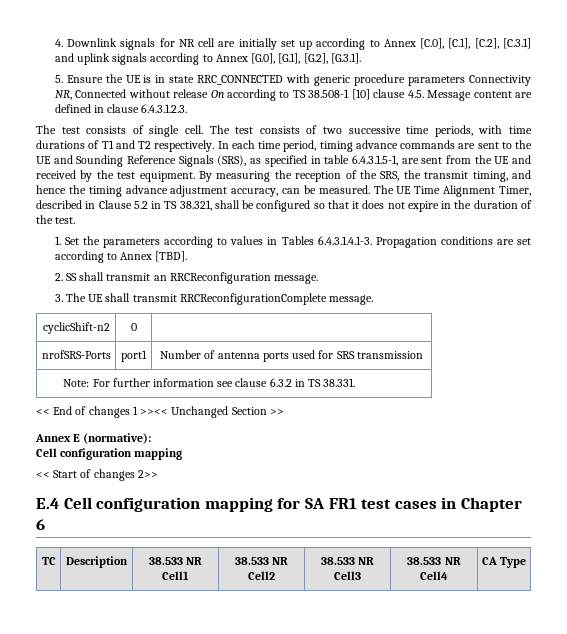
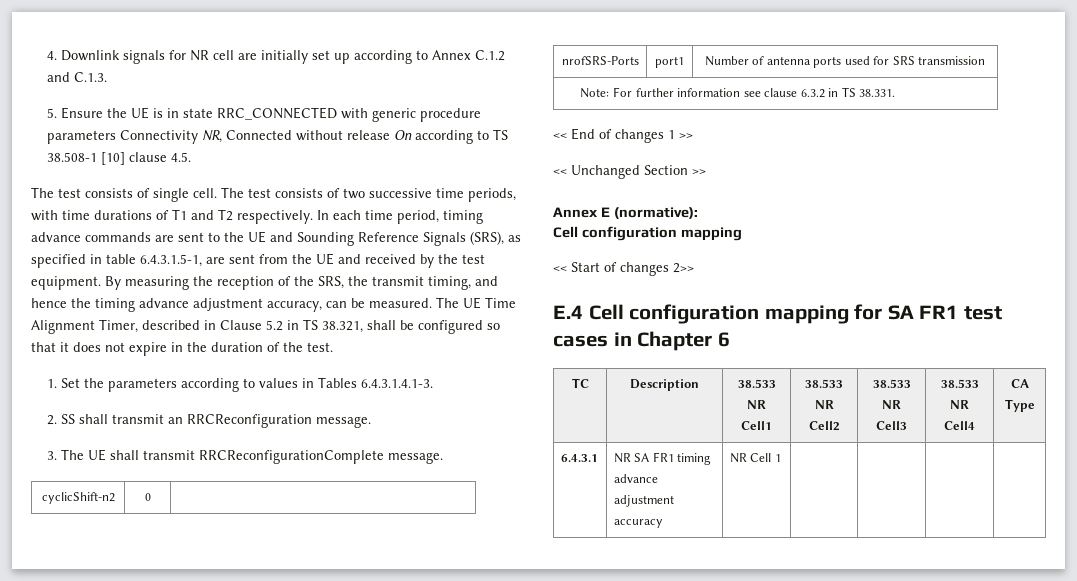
- 4. Downlink signals for NR cell are initially set up according to Annex [C.0], [C.1], [C.2], [C.3.1] and uplink signals according to Annex [G.0], [G.1], [G.2], [G.3.1].
+ 4. Downlink signals for NR cell are initially set up according to Annex C.1.2 and C.1.3.
- 5. Ensure the UE is in state RRC_CONNECTED with generic procedure parameters Connectivity NR, Connected without release On according to TS 38.508-1 [10] clause 4.5. Message content are defined in clause 6.4.3.1.2.3.
+ 5. Ensure the UE is in state RRC_CONNECTED with generic procedure parameters Connectivity NR, Connected without release On according to TS 38.508-1 [10] clause 4.5.
- 1. Set the parameters according to values in Tables 6.4.3.1.4.1-3. Propagation conditions are set according to Annex [TBD].
+ 1. Set the parameters according to values in Tables 6.4.3.1.4.1-3.
- << End of changes 1 >><< Unchanged Section >>
+ << End of changes 1 >>
+ << Unchanged Section >>
+ 6.4.3.1 | NR SA FR1 timing advance adjustment accuracy | NR Cell 1 | | | |

